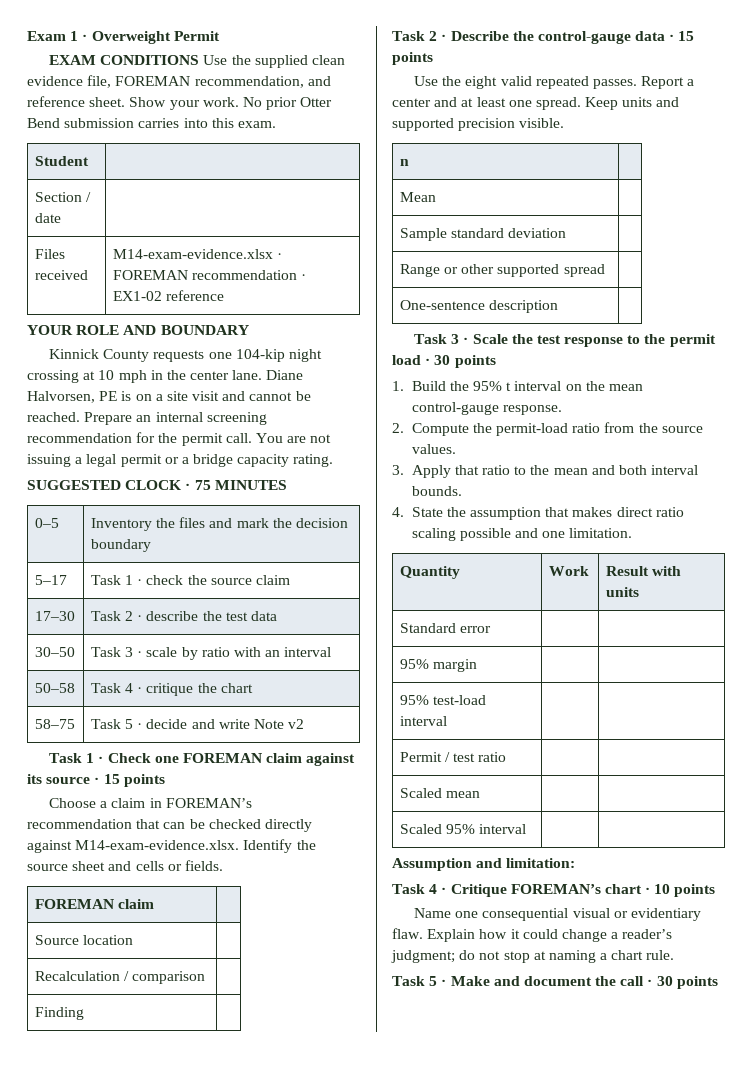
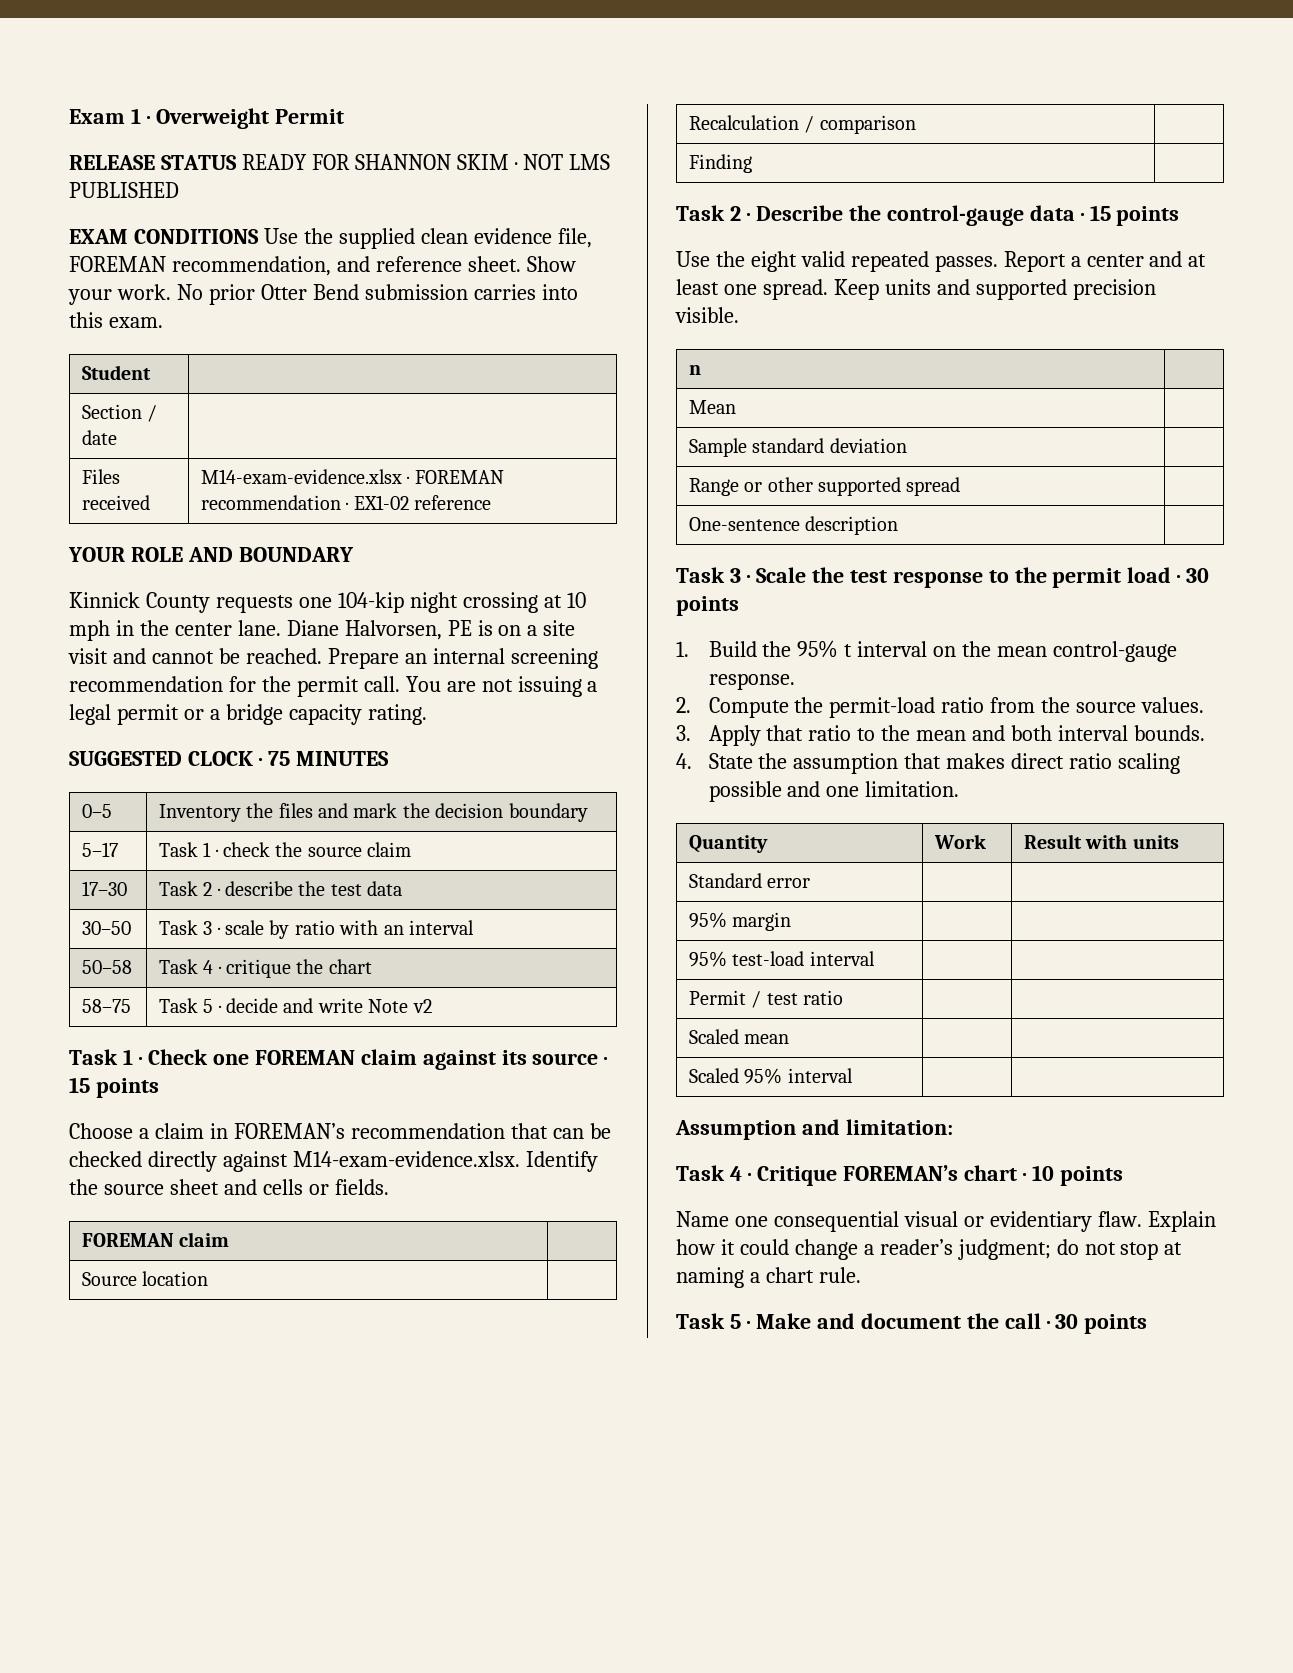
+ RELEASE STATUS READY FOR SHANNON SKIM · NOT LMS PUBLISHED

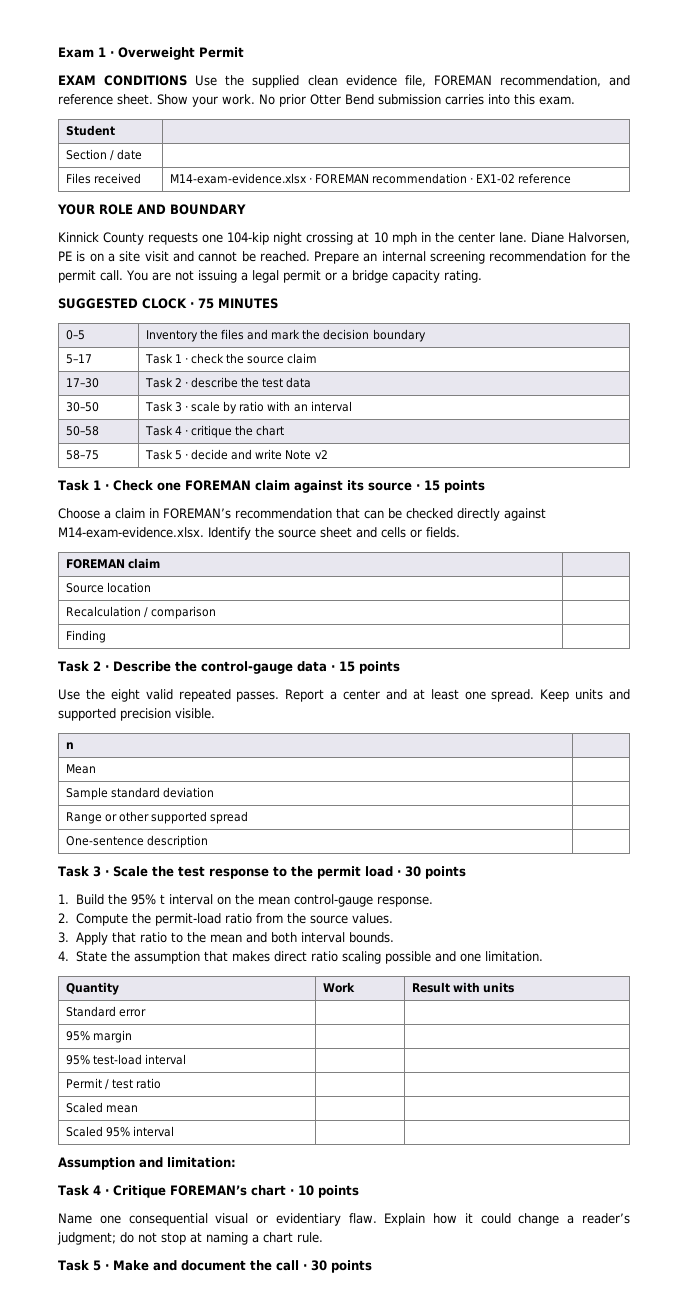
- RELEASE STATUS READY FOR SHANNON SKIM · NOT LMS PUBLISHED

